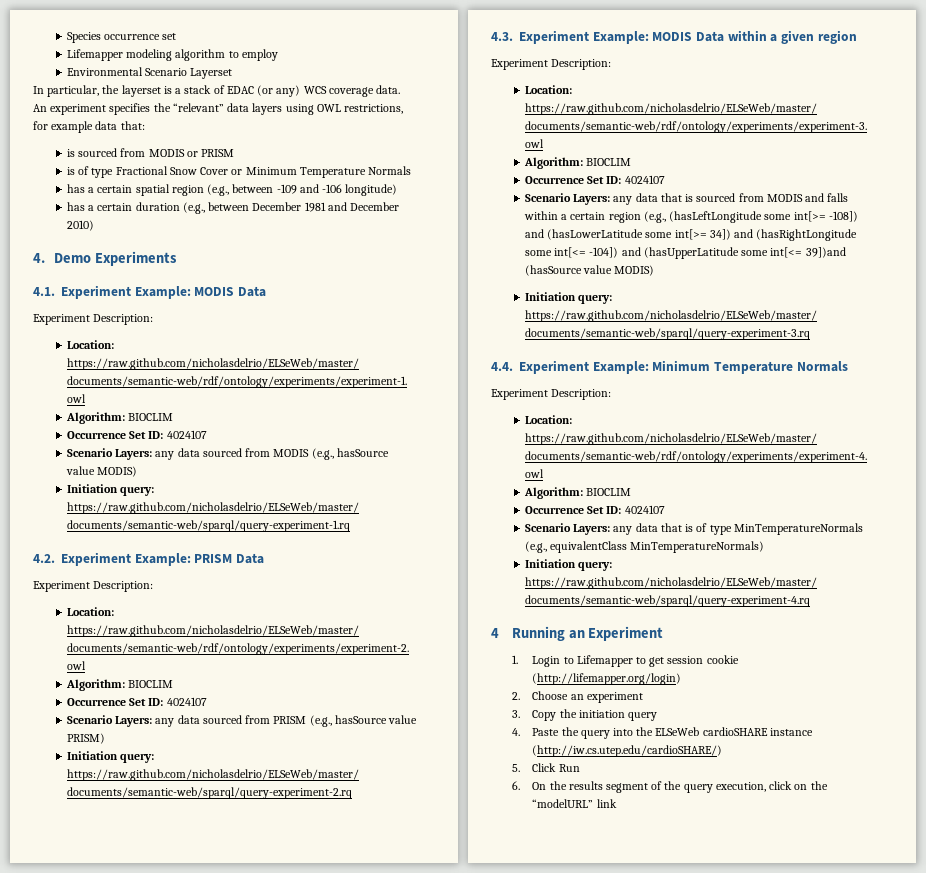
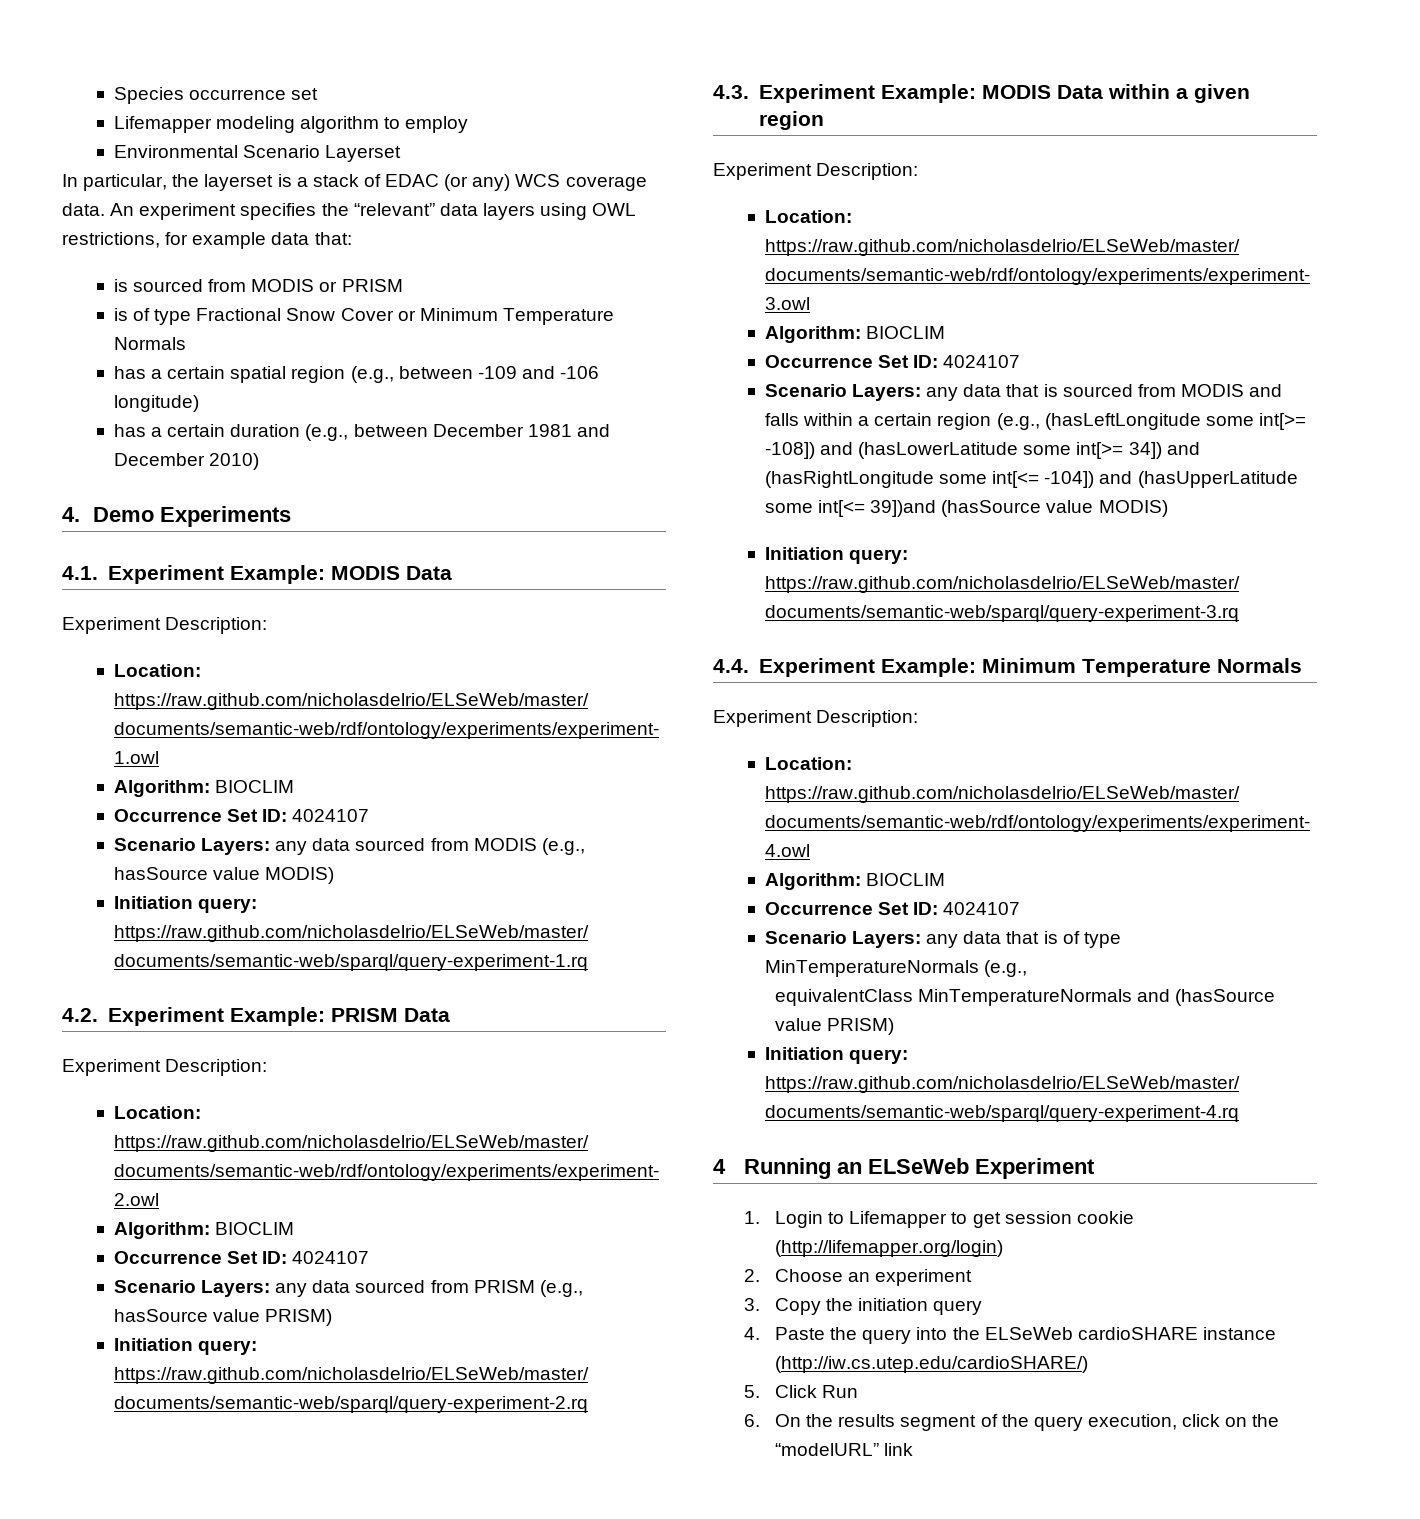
- Scenario Layers: any data that is of type MinTemperatureNormals (e.g., equivalentClass MinTemperatureNormals)
+ Scenario Layers: any data that is of type MinTemperatureNormals (e.g.,
+ equivalentClass MinTemperatureNormals and (hasSource value PRISM)
- 4 Running an Experiment
+ 4 Running an ELSeWeb Experiment

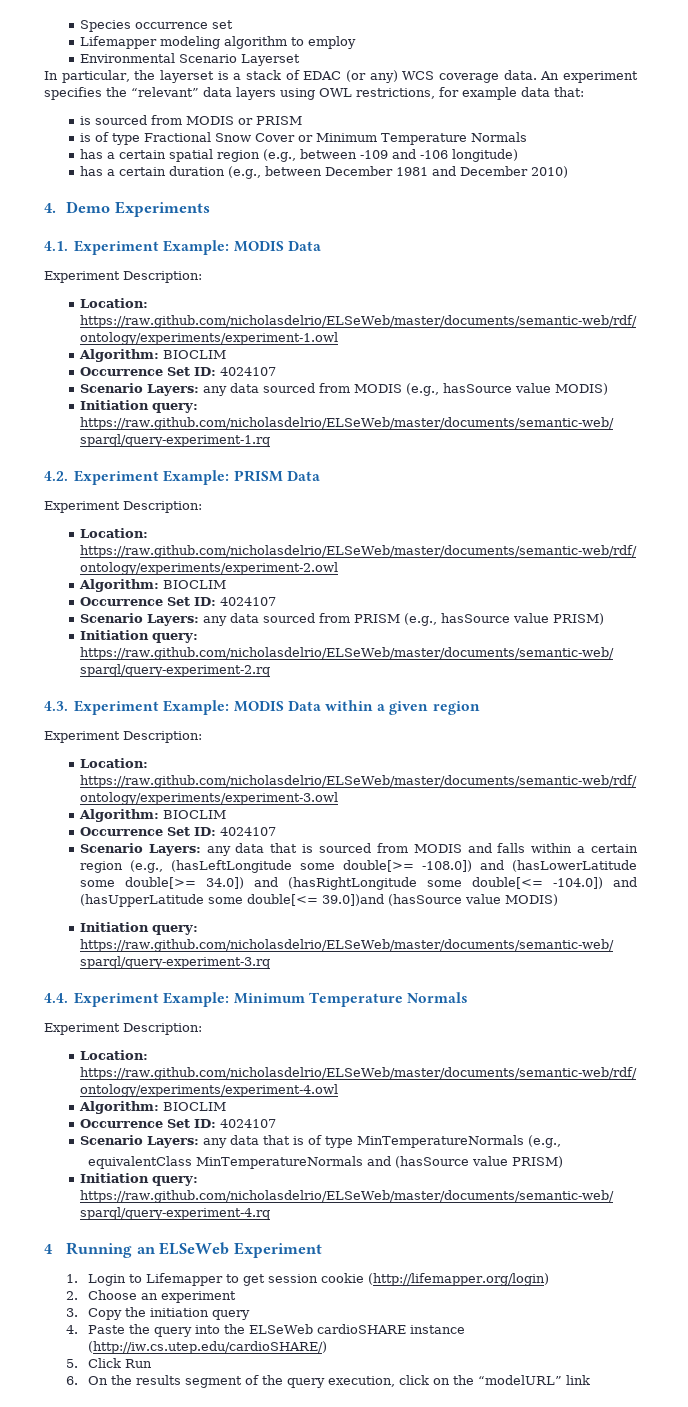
- Scenario Layers: any data that is sourced from MODIS and falls within a certain region (e.g., (hasLeftLongitude some int[>= -108]) and (hasLowerLatitude some int[>= 34]) and (hasRightLongitude some int[<= -104]) and (hasUpperLatitude some int[<= 39])and (hasSource value MODIS)
+ Scenario Layers: any data that is sourced from MODIS and falls within a certain region (e.g., (hasLeftLongitude some double[>= -108.0]) and (hasLowerLatitude some double[>= 34.0]) and (hasRightLongitude some double[<= -104.0]) and (hasUpperLatitude some double[<= 39.0])and (hasSource value MODIS)

